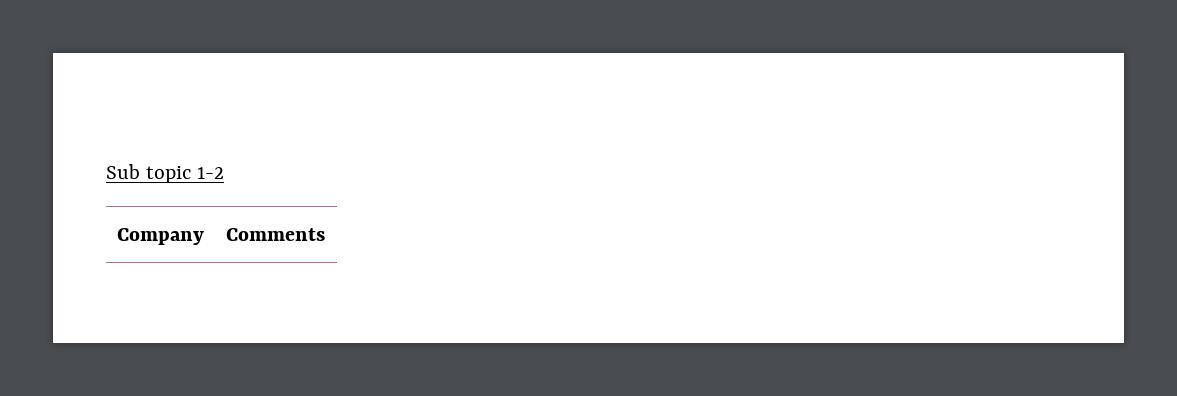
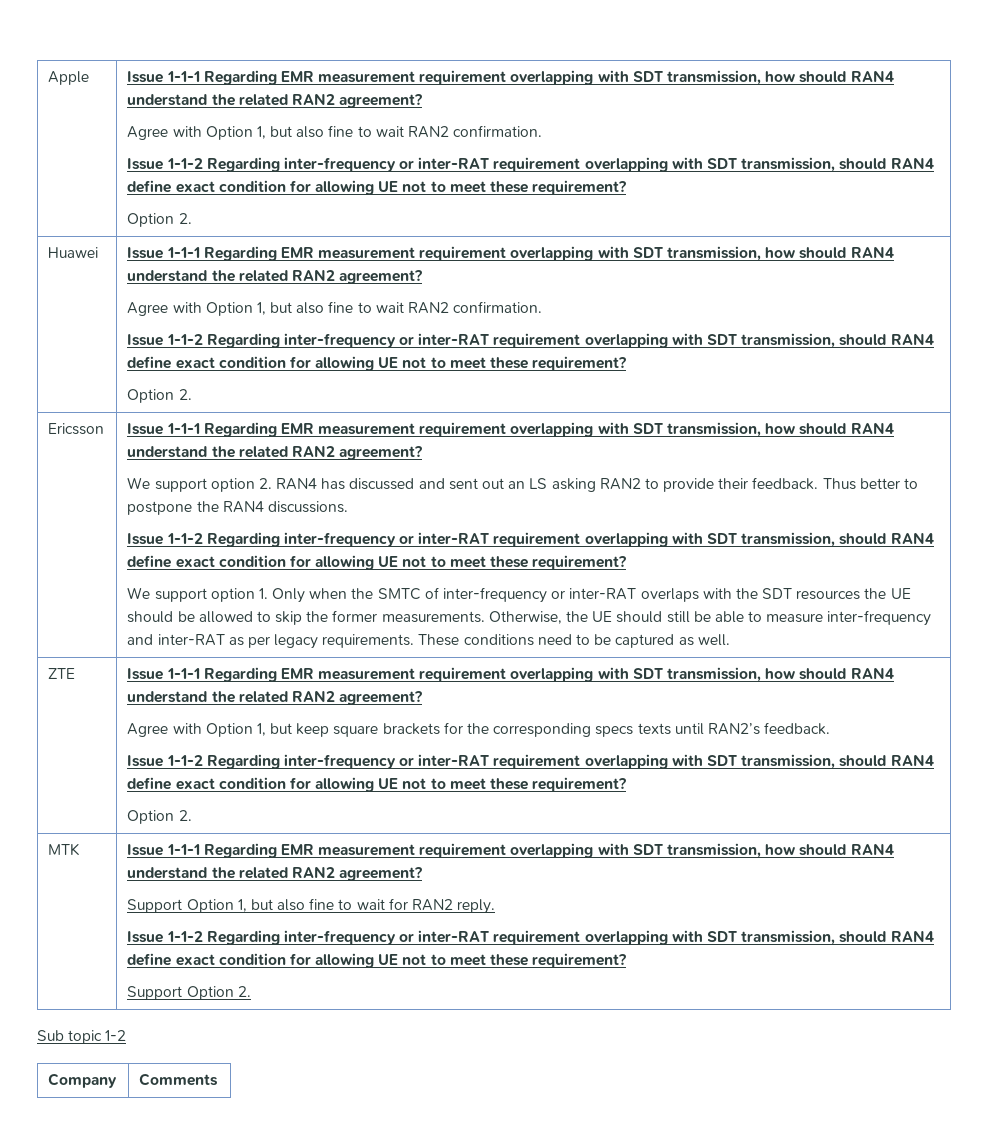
+ Apple | Issue 1-1-1 Regarding EMR measurement requirement overlapping with SDT transmission, how should RAN4 understand the related RAN2 agreement?
+ Agree with Option 1, but also fine to wait RAN2 confirmation.
+ Issue 1-1-2 Regarding inter-frequency or inter-RAT requirement overlapping with SDT transmission, should RAN4 define exact condition for allowing UE not to meet these requirement?
+ Option 2.
+ Huawei | Issue 1-1-1 Regarding EMR measurement requirement overlapping with SDT transmission, how should RAN4 understand the related RAN2 agreement?
+ Agree with Option 1, but also fine to wait RAN2 confirmation.
+ Issue 1-1-2 Regarding inter-frequency or inter-RAT requirement overlapping with SDT transmission, should RAN4 define exact condition for allowing UE not to meet these requirement?
+ Option 2.
+ Ericsson | Issue 1-1-1 Regarding EMR measurement requirement overlapping with SDT transmission, how should RAN4 understand the related RAN2 agreement?
+ We support option 2. RAN4 has discussed and sent out an LS asking RAN2 to provide their feedback. Thus better to postpone the RAN4 discussions.
+ Issue 1-1-2 Regarding inter-frequency or inter-RAT requirement overlapping with SDT transmission, should RAN4 define exact condition for allowing UE not to meet these requirement?
+ We support option 1. Only when the SMTC of inter-frequency or inter-RAT overlaps with the SDT resources the UE should be allowed to skip the former measurements. Otherwise, the UE should still be able to measure inter-frequency and inter-RAT as per legacy requirements. These conditions need to be captured as well.
+ ZTE | Issue 1-1-1 Regarding EMR measurement requirement overlapping with SDT transmission, how should RAN4 understand the related RAN2 agreement?
+ Agree with Option 1, but keep square brackets for the corresponding specs texts until RAN2’s feedback.
+ Issue 1-1-2 Regarding inter-frequency or inter-RAT requirement overlapping with SDT transmission, should RAN4 define exact condition for allowing UE not to meet these requirement?
+ Option 2.
+ MTK | Issue 1-1-1 Regarding EMR measurement requirement overlapping with SDT transmission, how should RAN4 understand the related RAN2 agreement?
+ Support Option 1, but also fine to wait for RAN2 reply.
+ Issue 1-1-2 Regarding inter-frequency or inter-RAT requirement overlapping with SDT transmission, should RAN4 define exact condition for allowing UE not to meet these requirement?
+ Support Option 2.

